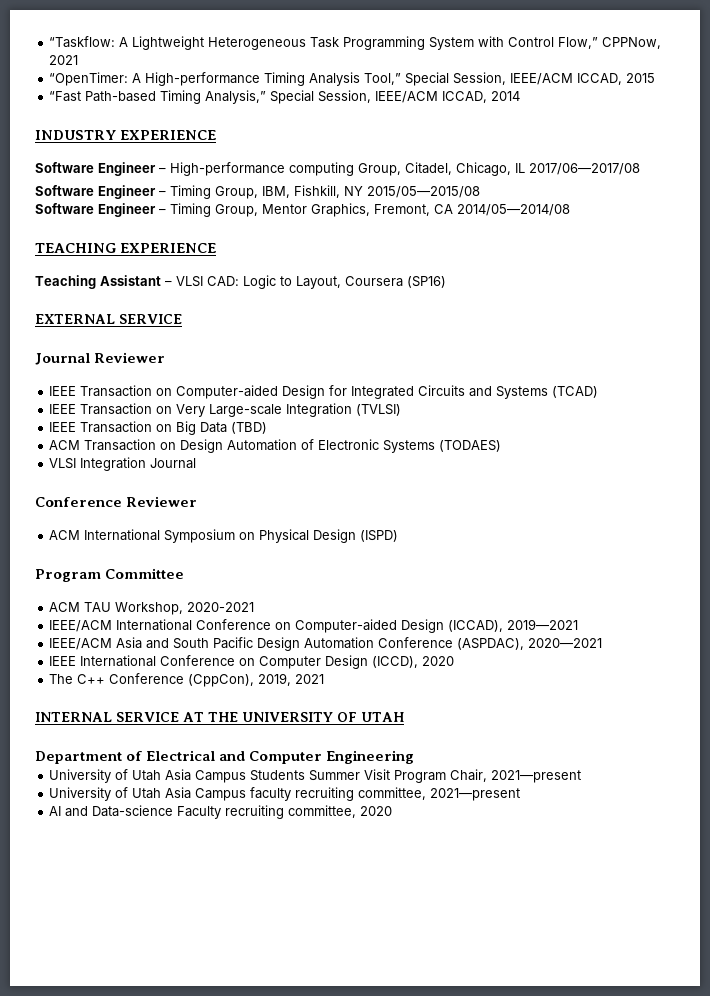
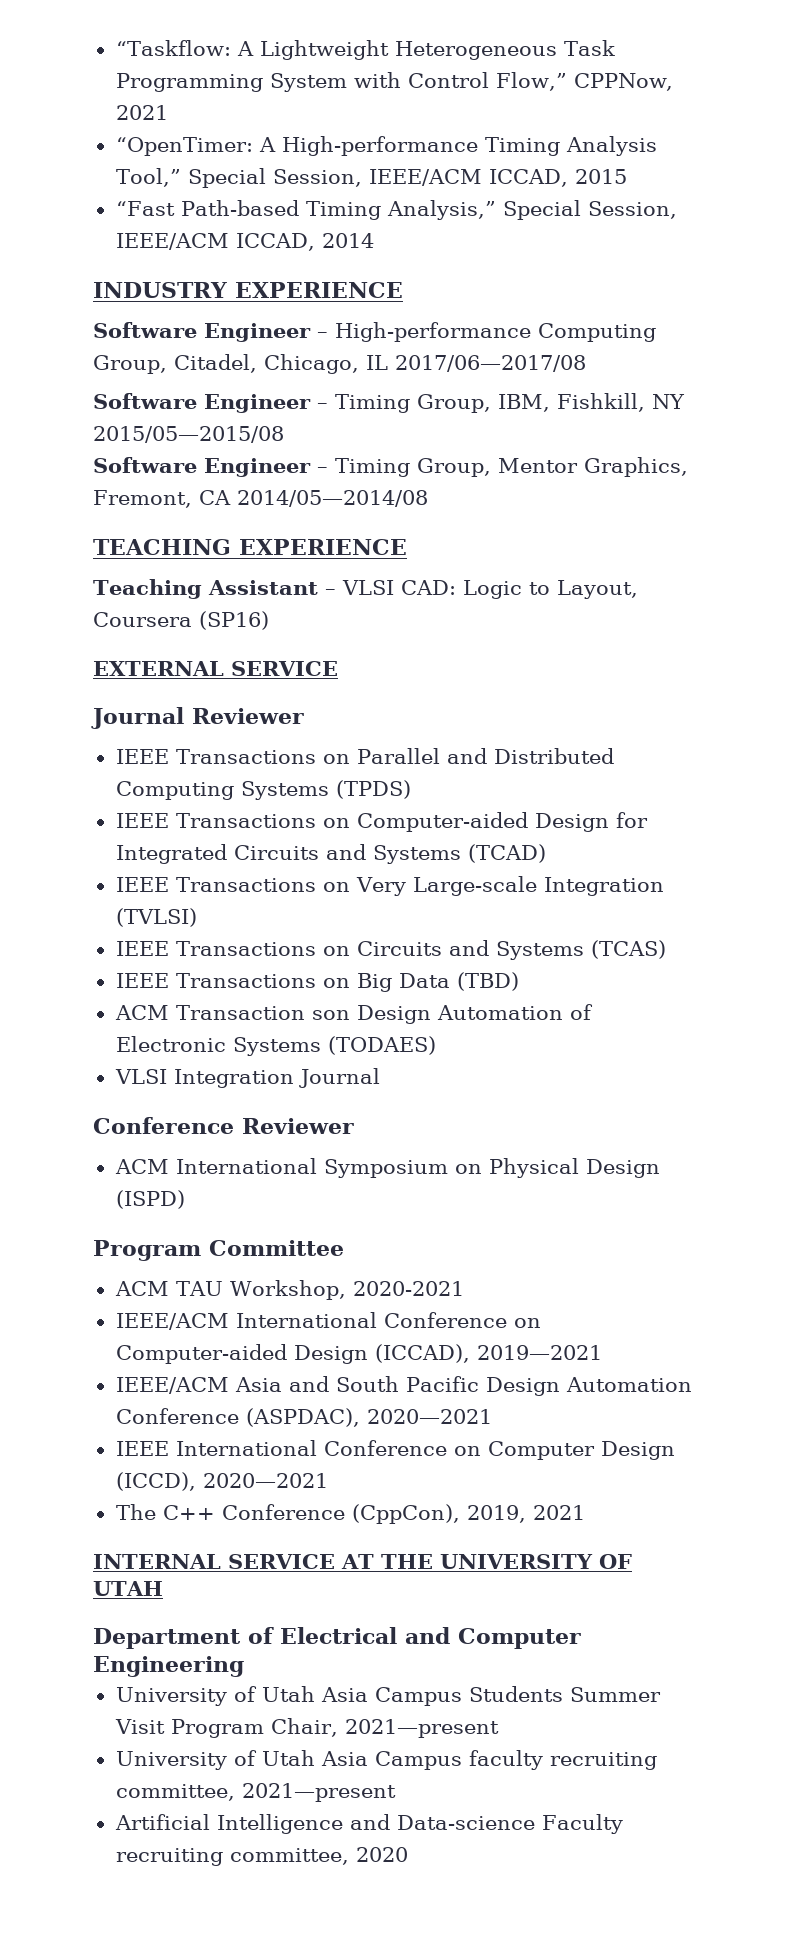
- Software Engineer – High-performance computing Group, Citadel, Chicago, IL 2017/06—2017/08
+ Software Engineer – High-performance Computing Group, Citadel, Chicago, IL 2017/06—2017/08
- IEEE Transaction on Computer-aided Design for Integrated Circuits and Systems (TCAD)
+ IEEE Transactions on Parallel and Distributed Computing Systems (TPDS)
+ IEEE Transactions on Computer-aided Design for Integrated Circuits and Systems (TCAD)
- IEEE Transaction on Very Large-scale Integration (TVLSI)
+ IEEE Transactions on Very Large-scale Integration (TVLSI)
- IEEE Transaction on Big Data (TBD)
+ IEEE Transactions on Circuits and Systems (TCAS)
+ IEEE Transactions on Big Data (TBD)
- ACM Transaction on Design Automation of Electronic Systems (TODAES)
+ ACM Transaction son Design Automation of Electronic Systems (TODAES)
- IEEE International Conference on Computer Design (ICCD), 2020
+ IEEE International Conference on Computer Design (ICCD), 2020—2021
- AI and Data-science Faculty recruiting committee, 2020
+ Artificial Intelligence and Data-science Faculty recruiting committee, 2020

